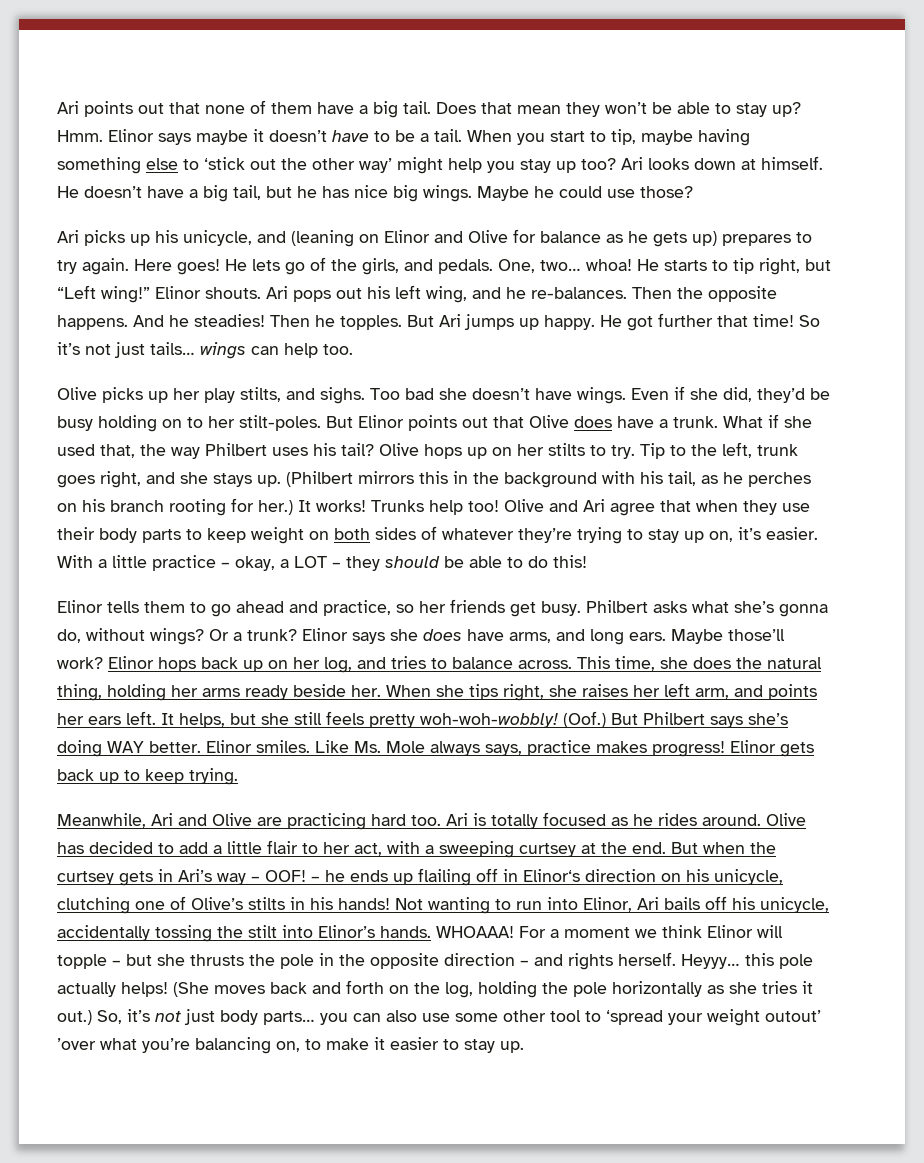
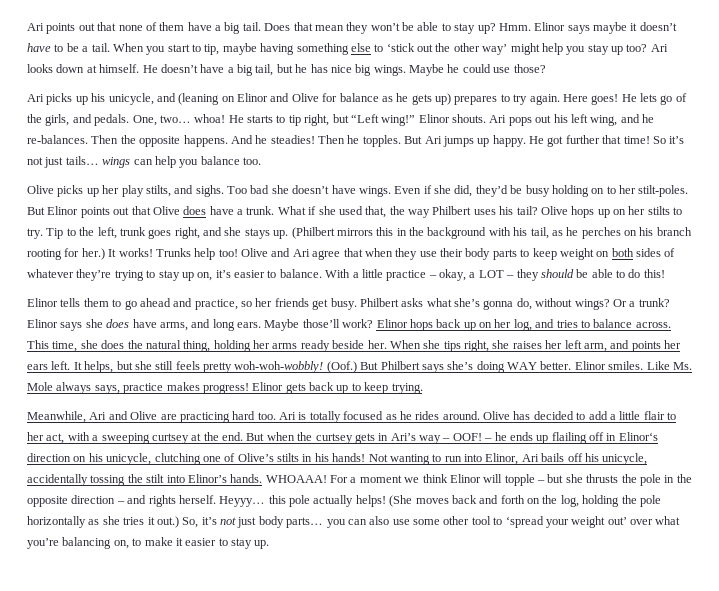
- So it’s not just tails… wings can help too.
+ So it’s not just tails… wings can help you balance too.
- Olive and Ari agree that when they use their body parts to keep weight on both sides of whatever they’re trying to stay up on, it’s easier.
+ Olive and Ari agree that when they use their body parts to keep weight on both sides of whatever they’re trying to stay up on, it’s easier to balance.
- So, it’s not just body parts… you can also use some other tool to ‘spread your weight outout’ ’over what you’re balancing on, to make it easier to stay up.
+ So, it’s not just body parts… you can also use some other tool to ‘spread your weight out’ over what you’re balancing on, to make it easier to stay up.

